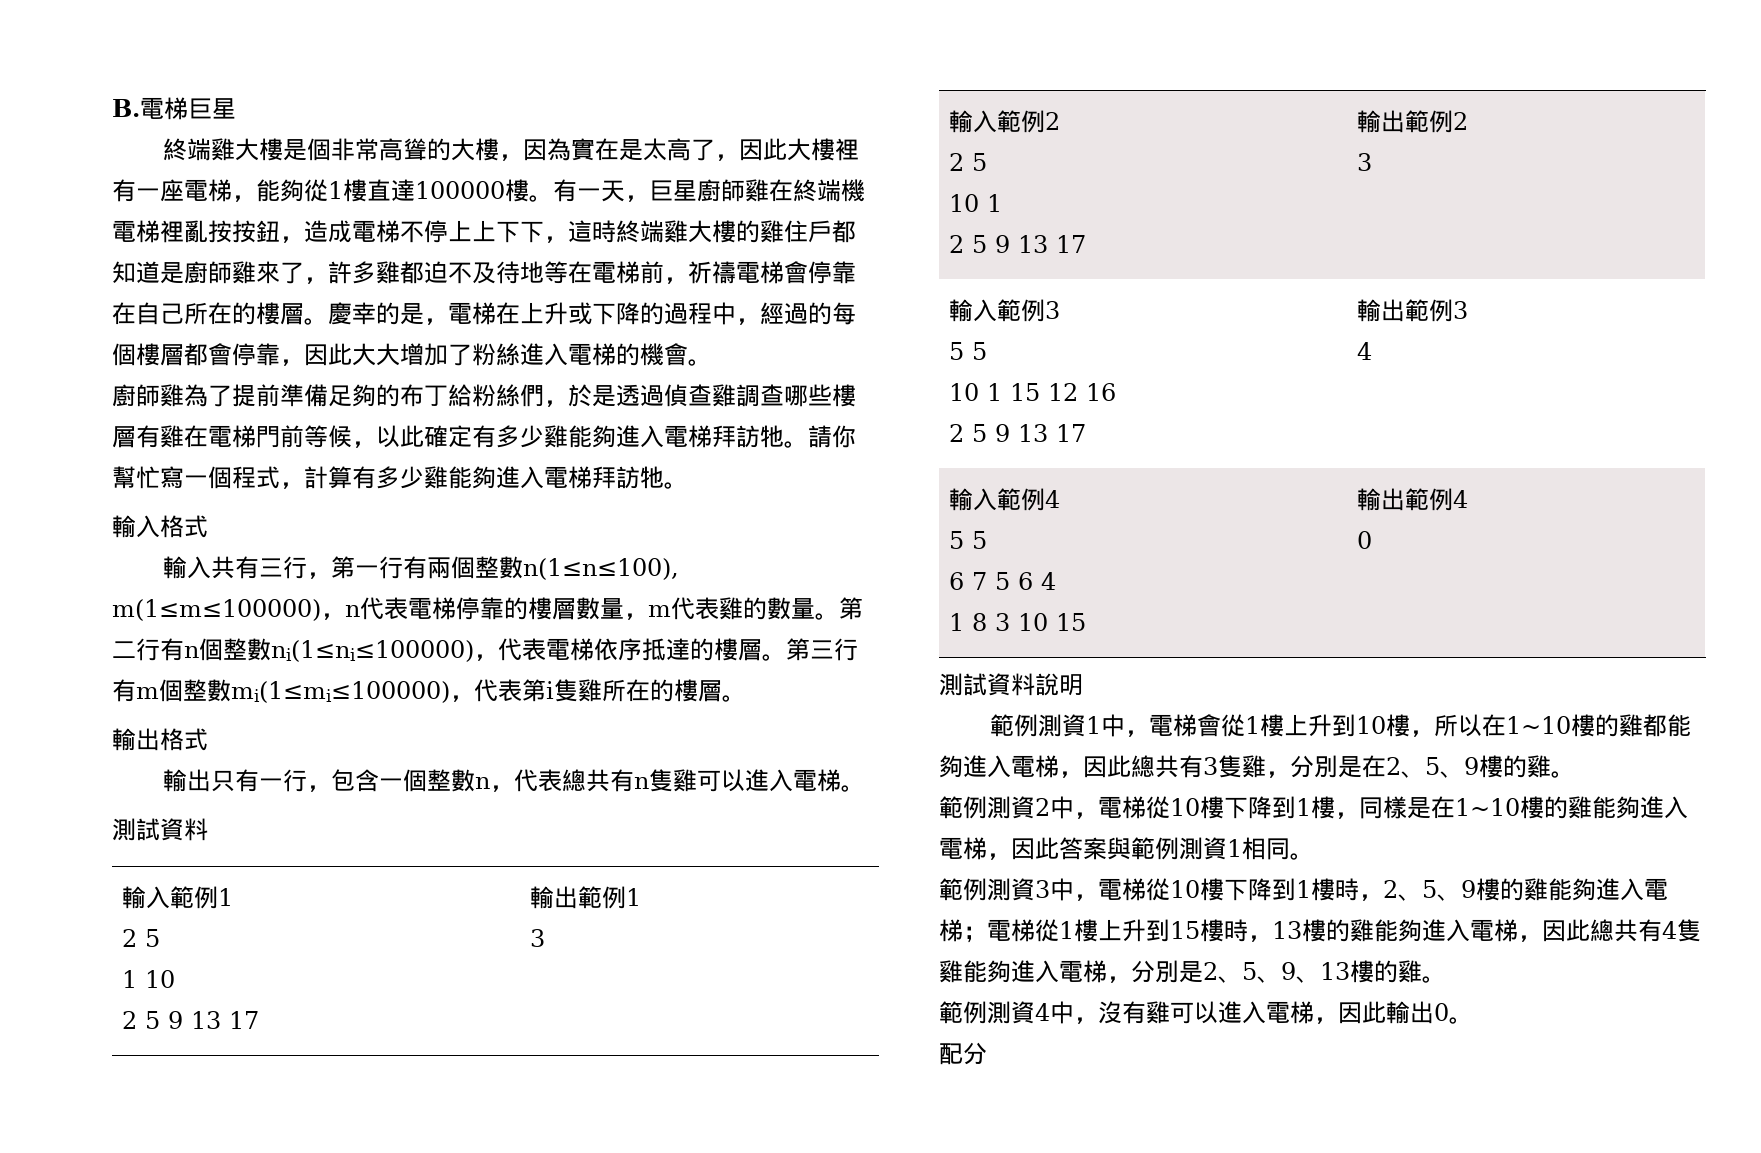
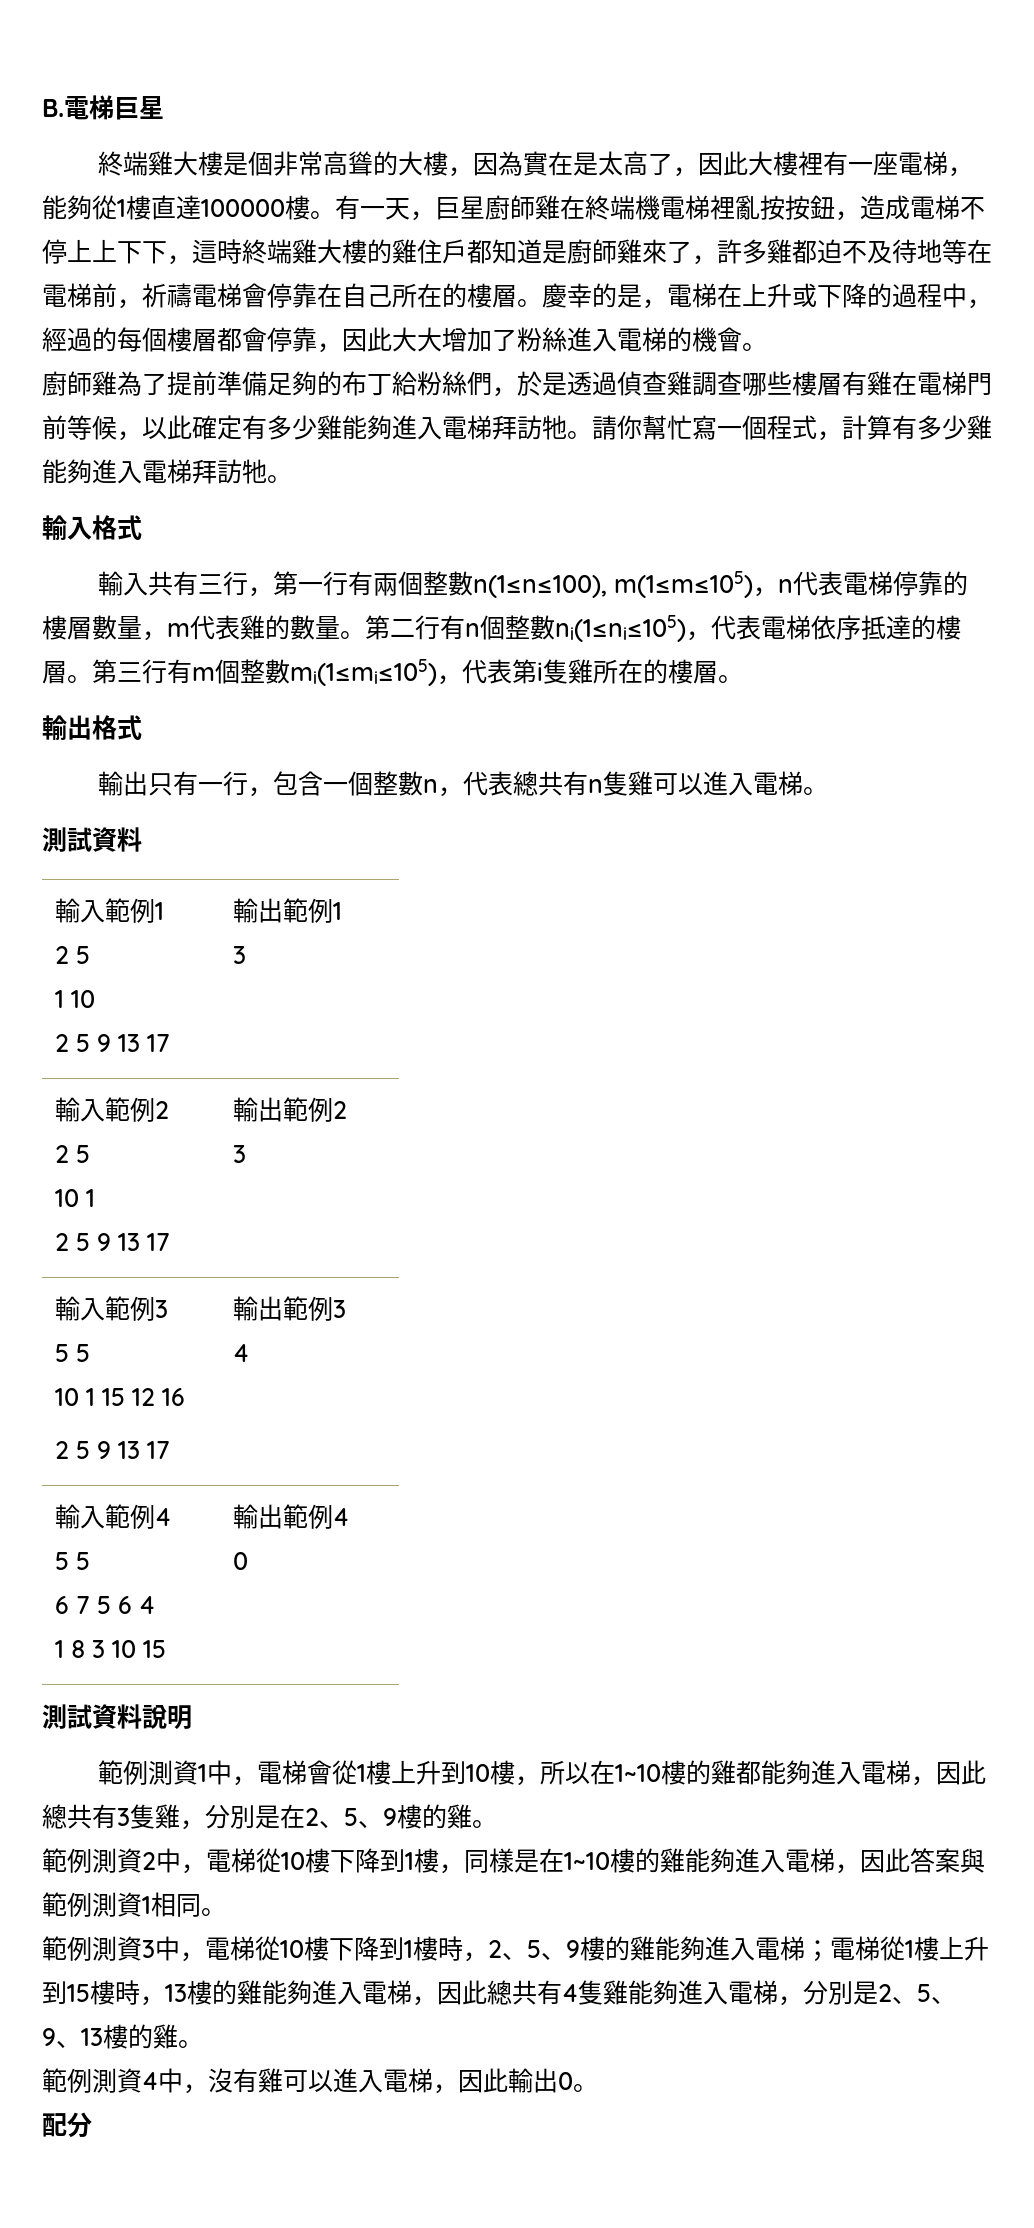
- 輸入共有三行，第一行有兩個整數n(1≤n≤100), m(1≤m≤100000)，n代表電梯停靠的樓層數量，m代表雞的數量。
+ 輸入共有三行，第一行有兩個整數n(1≤n≤100), m(1≤m≤105)，n代表電梯停靠的樓層數量，m代表雞的數量。
- 第二行有n個整數ni(1≤ni≤100000)，代表電梯依序抵達的樓層。
+ 第二行有n個整數ni(1≤ni≤105)，代表電梯依序抵達的樓層。
- 第三行有m個整數mi(1≤mi≤100000)，代表第i隻雞所在的樓層。
+ 第三行有m個整數mi(1≤mi≤105)，代表第i隻雞所在的樓層。

